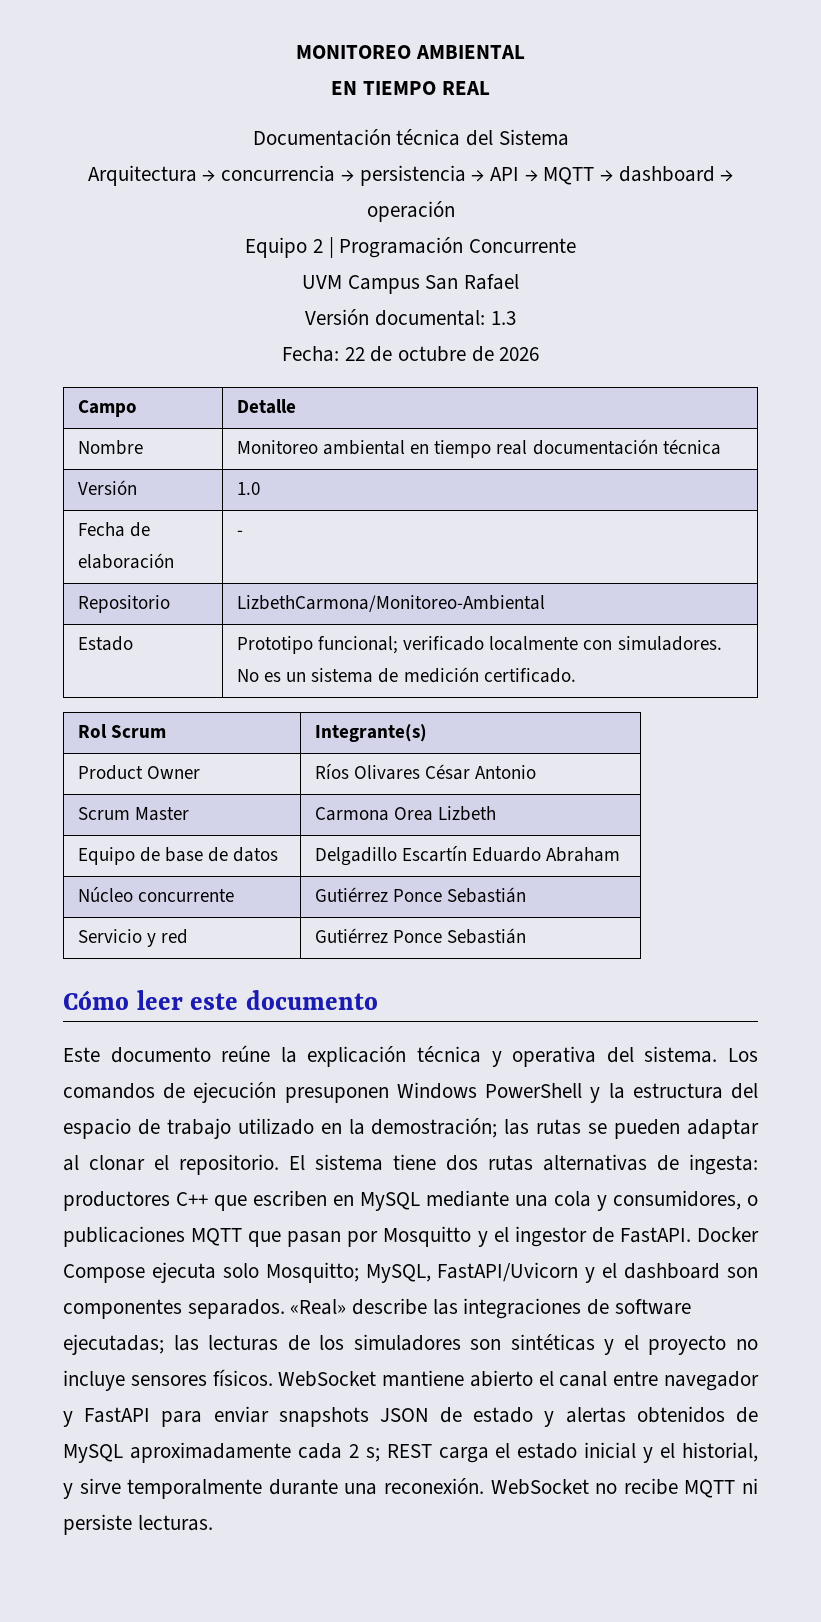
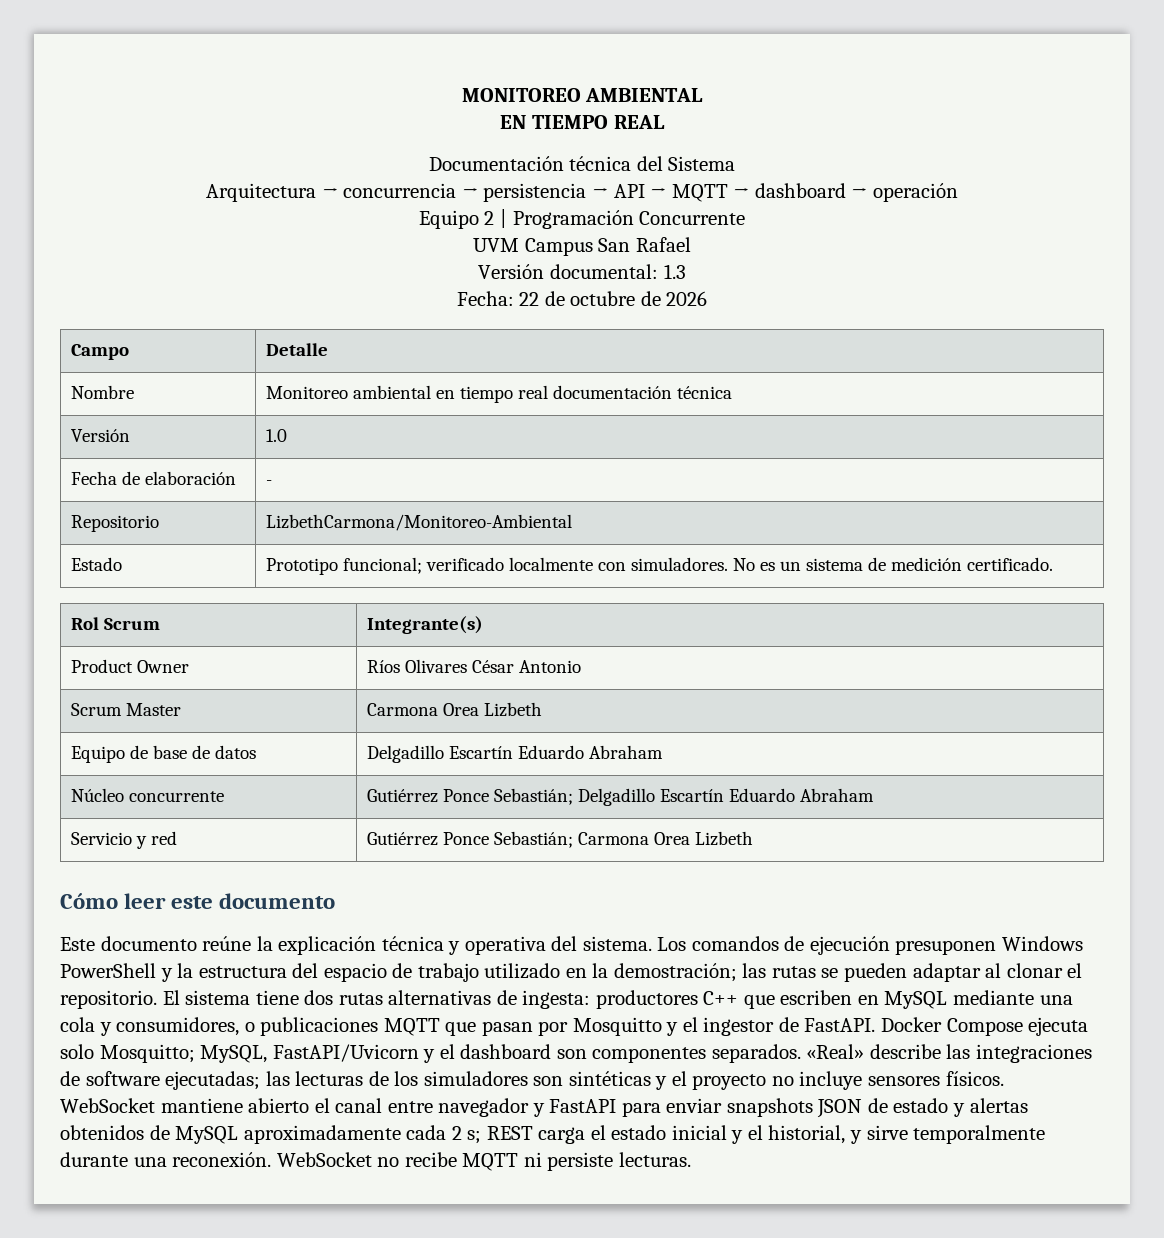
- Núcleo concurrente | Gutiérrez Ponce Sebastián
+ Núcleo concurrente | Gutiérrez Ponce Sebastián; Delgadillo Escartín Eduardo Abraham
- Servicio y red | Gutiérrez Ponce Sebastián
+ Servicio y red | Gutiérrez Ponce Sebastián; Carmona Orea Lizbeth

